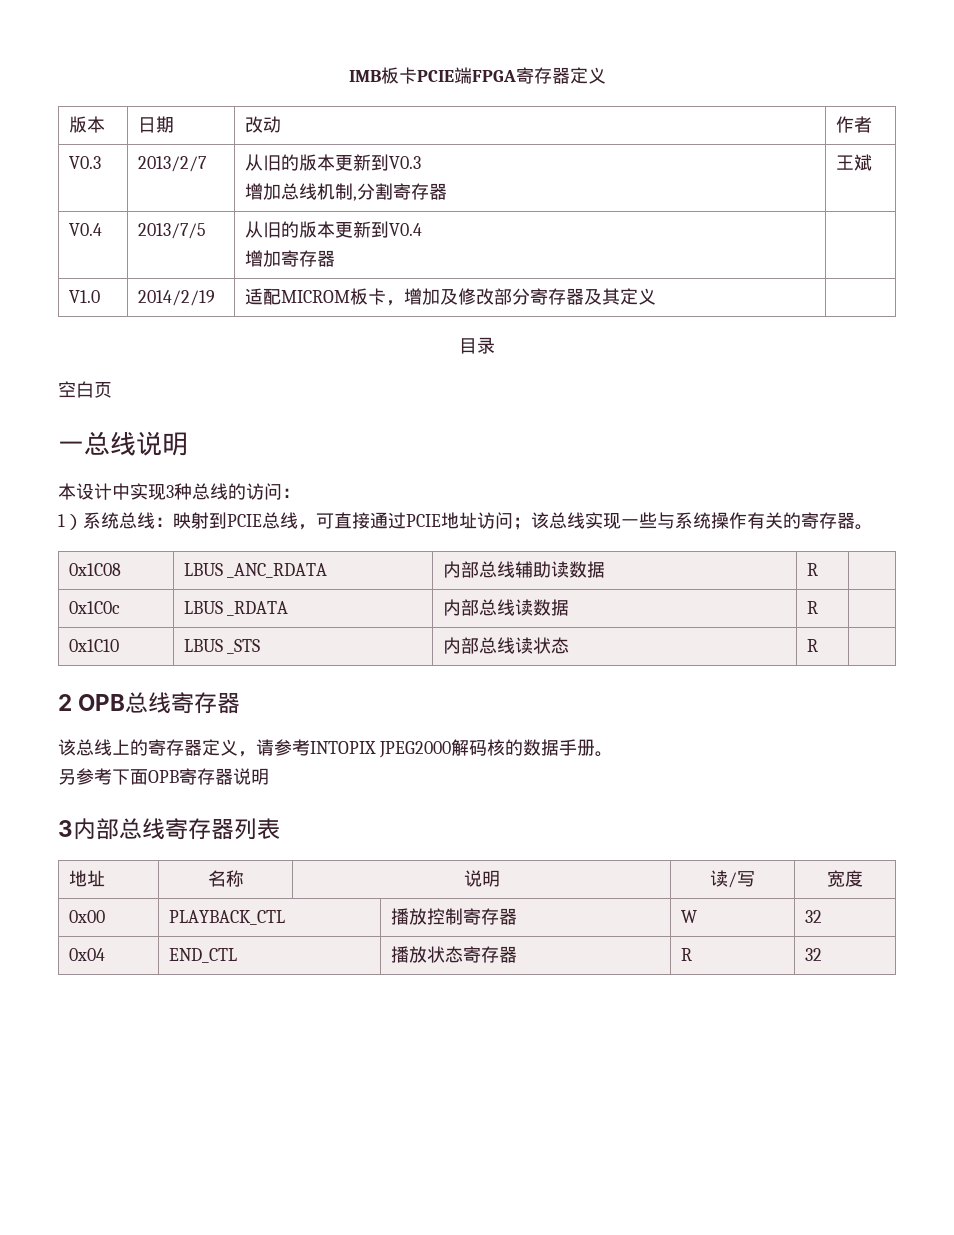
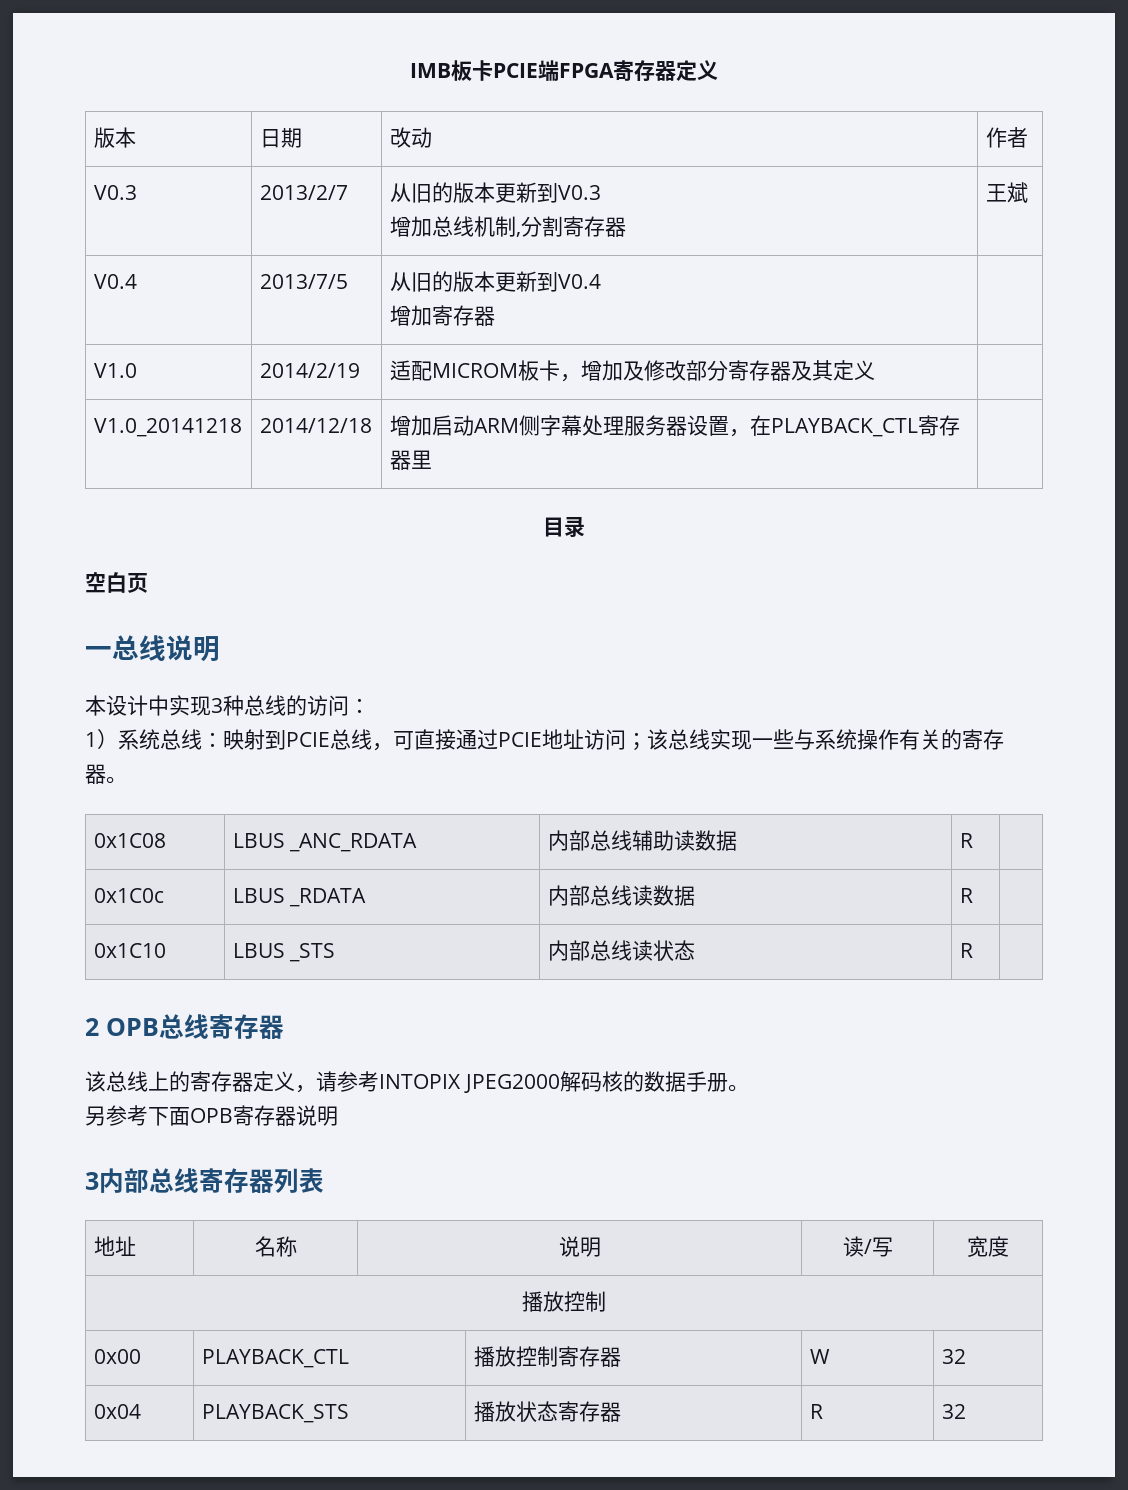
+ V1.0_20141218 | 2014/12/18 | 增加启动ARM侧字幕处理服务器设置，在PLAYBACK_CTL寄存器里 |
  地址 | 名称 | 说明 | 读/写 | 宽度
+ 播放控制
- 0x04 | END_CTL | 播放状态寄存器 | R | 32
+ 0x04 | PLAYBACK_STS | 播放状态寄存器 | R | 32

